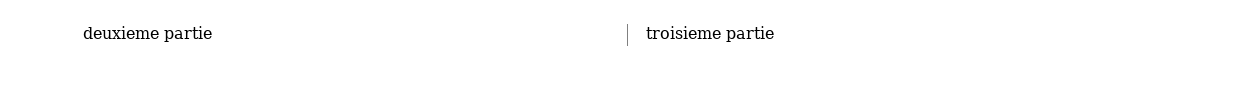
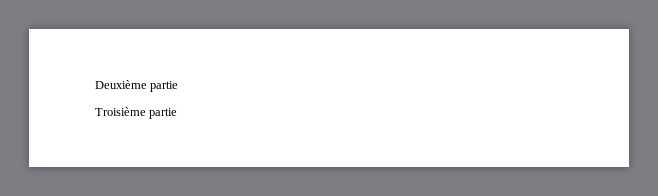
- deuxieme partie
+ Deuxième partie
- troisieme partie
+ Troisième partie

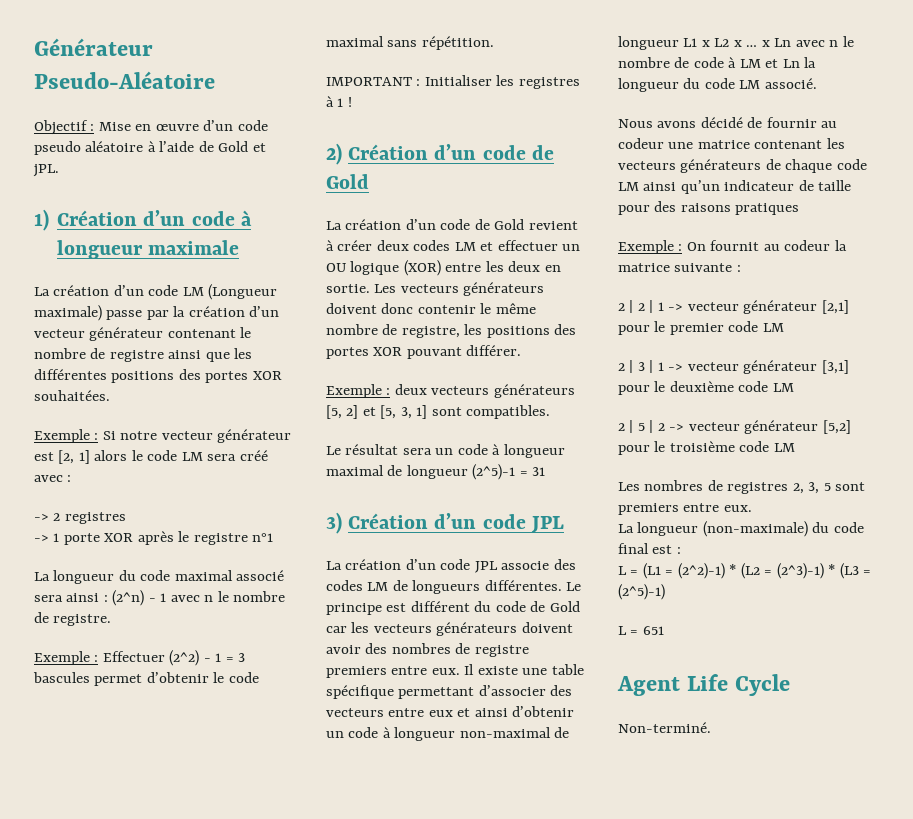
- Deuxième partie
- Troisième partie
+ Générateur Pseudo-Aléatoire
+ Objectif : Mise en œuvre d’un code pseudo aléatoire à l’aide de Gold et jPL.
+ 1) Création d’un code à longueur maximale
+ La création d’un code LM (Longueur maximale) passe par la création d’un vecteur générateur contenant le nombre de registre ainsi que les différentes positions des portes XOR souhaitées.
+ Exemple : Si notre vecteur générateur est [2, 1] alors le code LM sera créé avec :
+ -> 2 registres
+ -> 1 porte XOR après le registre n°1
+ La longueur du code maximal associé sera ainsi : (2^n) - 1 avec n le nombre de registre.
+ Exemple : Effectuer (2^2) - 1 = 3 bascules permet d’obtenir le code maximal sans répétition.
+ IMPORTANT : Initialiser les registres à 1 !
+ 2) Création d’un code de Gold
+ La création d’un code de Gold revient à créer deux codes LM et effectuer un OU logique (XOR) entre les deux en sortie. Les vecteurs générateurs doivent donc contenir le même nombre de registre, les positions des portes XOR pouvant différer.
+ Exemple : deux vecteurs générateurs [5, 2] et [5, 3, 1] sont compatibles.
+ Le résultat sera un code à longueur maximal de longueur (2^5)-1 = 31
+ 3) Création d’un code JPL
+ La création d’un code JPL associe des codes LM de longueurs différentes. Le principe est différent du code de Gold car les vecteurs générateurs doivent avoir des nombres de registre premiers entre eux. Il existe une table spécifique permettant d’associer des vecteurs entre eux et ainsi d’obtenir un code à longueur non-maximal de longueur L1 x L2 x … x Ln avec n le nombre de code à LM et Ln la longueur du code LM associé.
+ Nous avons décidé de fournir au codeur une matrice contenant les vecteurs générateurs de chaque code LM ainsi qu’un indicateur de taille pour des raisons pratiques
+ Exemple : On fournit au codeur la matrice suivante :
+ 2 | 2 | 1 -> vecteur générateur [2,1] pour le premier code LM
+ 2 | 3 | 1 -> vecteur générateur [3,1] pour le deuxième code LM
+ 2 | 5 | 2 -> vecteur générateur [5,2] pour le troisième code LM
+ Les nombres de registres 2, 3, 5 sont premiers entre eux.
+ La longueur (non-maximale) du code final est :
+ L = (L1 = (2^2)-1) * (L2 = (2^3)-1) * (L3 = (2^5)-1)
+ L = 651
+ Agent Life Cycle
+ Non-terminé.

